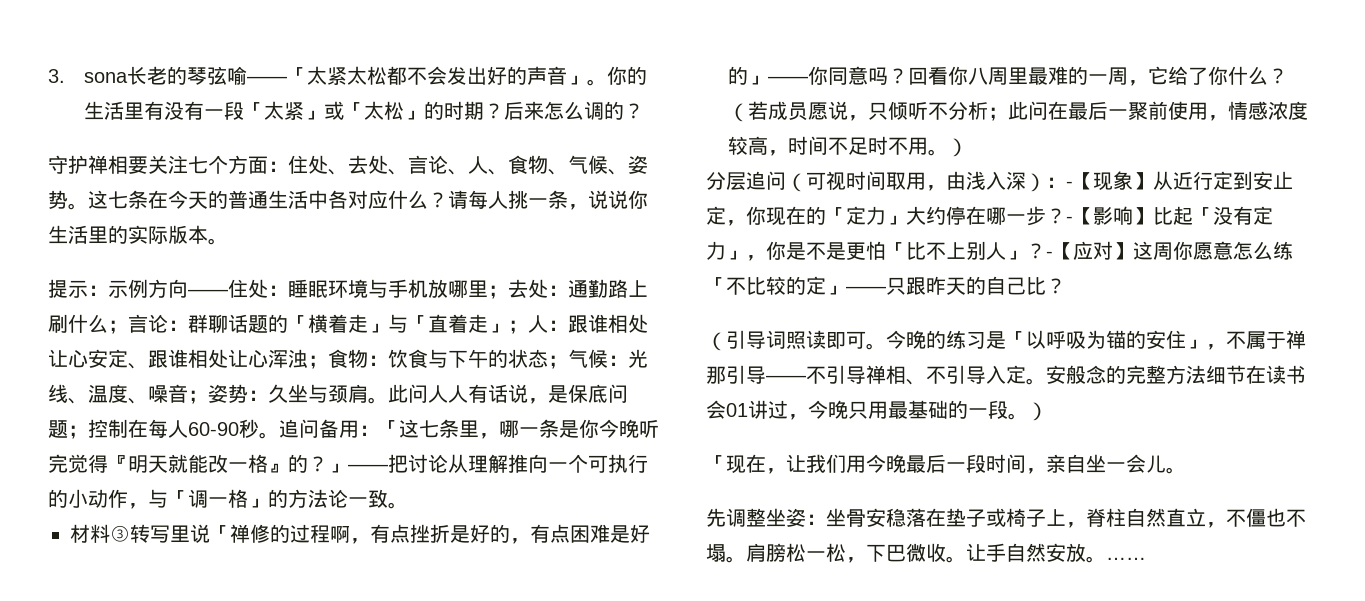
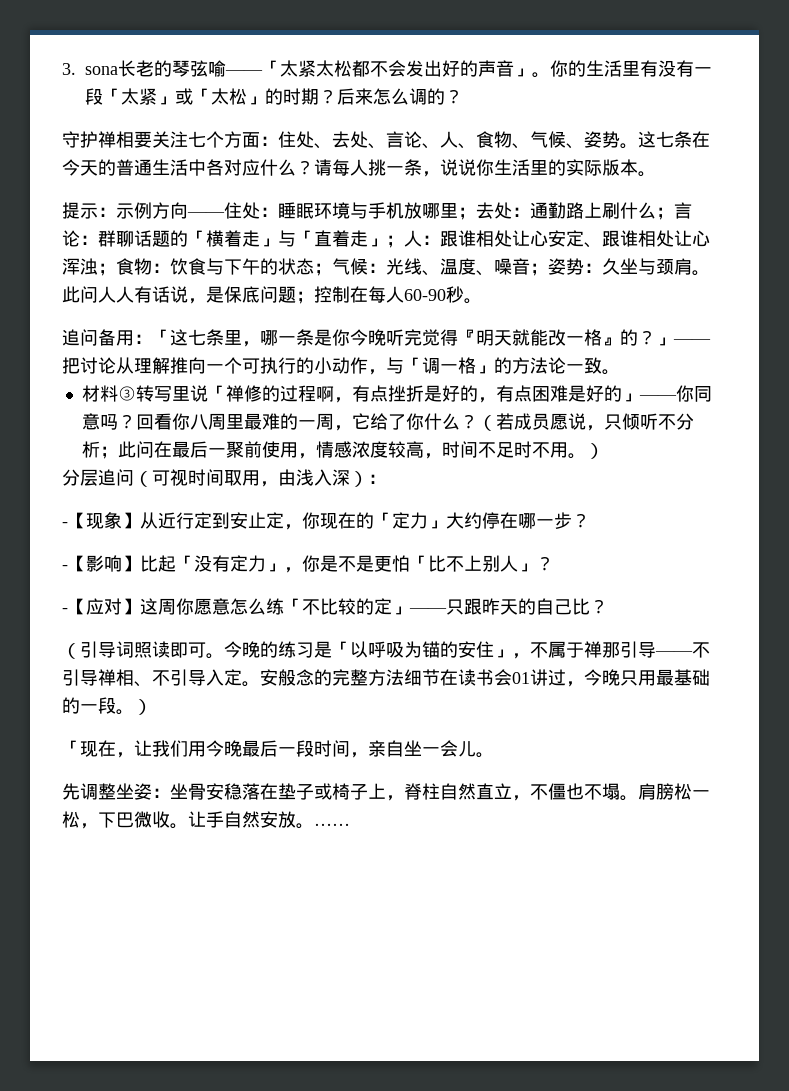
- 此问人人有话说，是保底问题；控制在每人60-90秒。追问备用：「这七条里，哪一条是你今晚听完觉得『明天就能改一格』的？」——把讨论从理解推向一个可执行的小动作，与「调一格」的方法论一致。
+ 此问人人有话说，是保底问题；控制在每人60-90秒。
+ 追问备用：「这七条里，哪一条是你今晚听完觉得『明天就能改一格』的？」——把讨论从理解推向一个可执行的小动作，与「调一格」的方法论一致。
- 分层追问（可视时间取用，由浅入深）：-【现象】从近行定到安止定，你现在的「定力」大约停在哪一步？-【影响】比起「没有定力」，你是不是更怕「比不上别人」？-【应对】这周你愿意怎么练「不比较的定」——只跟昨天的自己比？
+ 分层追问（可视时间取用，由浅入深）：
+ -【现象】从近行定到安止定，你现在的「定力」大约停在哪一步？
+ -【影响】比起「没有定力」，你是不是更怕「比不上别人」？
+ -【应对】这周你愿意怎么练「不比较的定」——只跟昨天的自己比？

